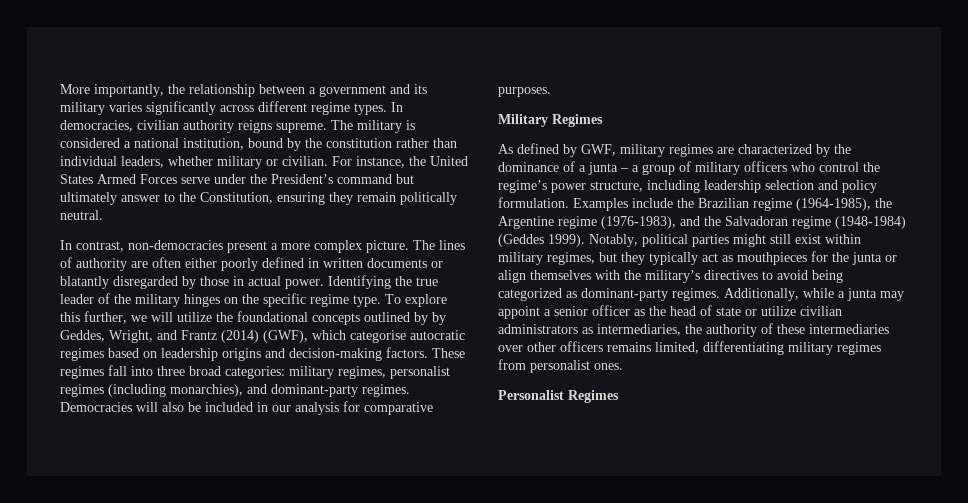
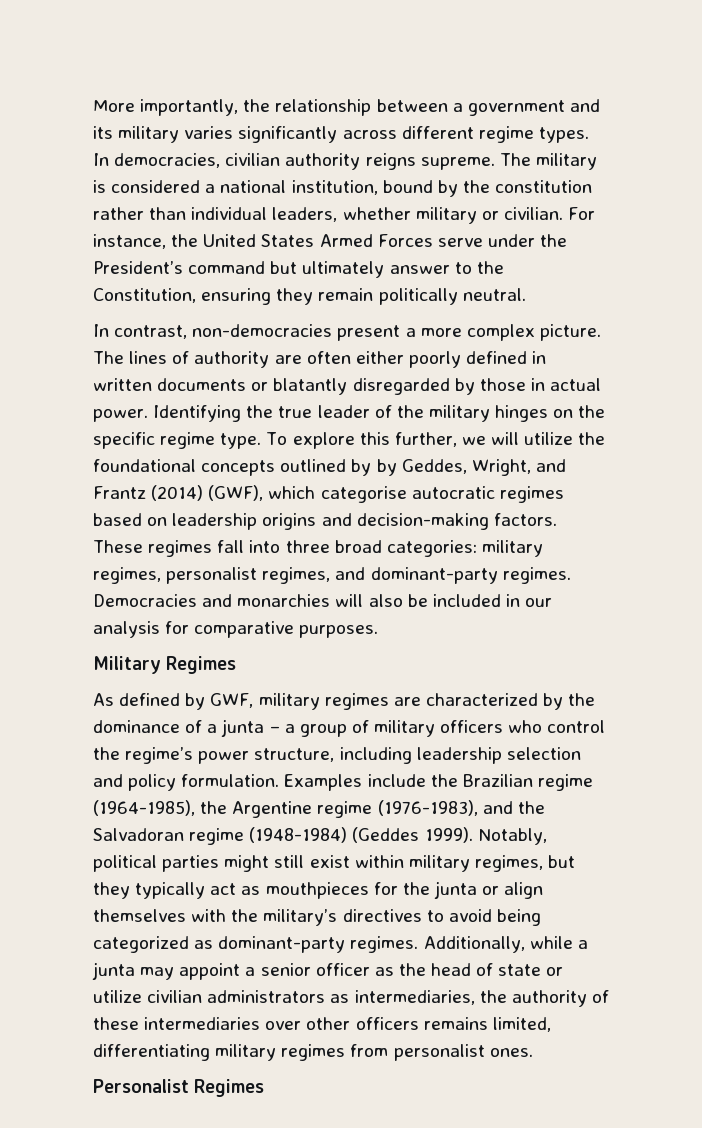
- These regimes fall into three broad categories: military regimes, personalist regimes (including monarchies), and dominant-party regimes.
+ These regimes fall into three broad categories: military regimes, personalist regimes, and dominant-party regimes.
- Democracies will also be included in our analysis for comparative purposes.
+ Democracies and monarchies will also be included in our analysis for comparative purposes.

